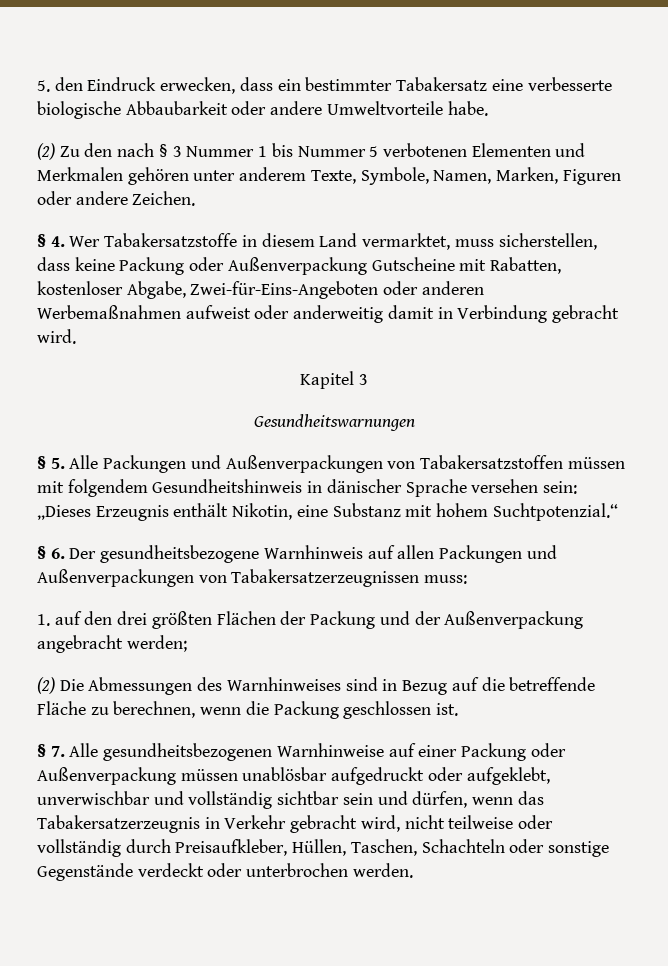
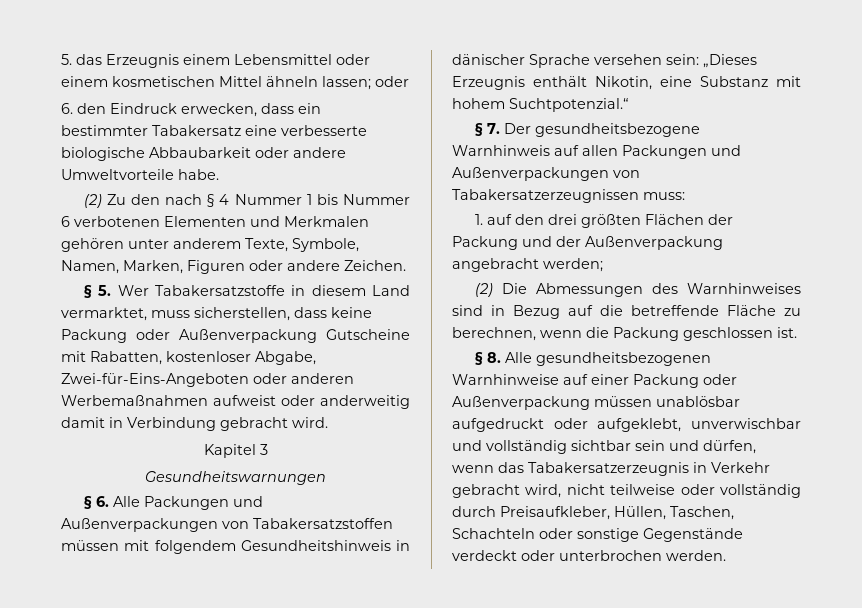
- 5. den Eindruck erwecken, dass ein bestimmter Tabakersatz eine verbesserte biologische Abbaubarkeit oder andere Umweltvorteile habe.
+ 5. das Erzeugnis einem Lebensmittel oder einem kosmetischen Mittel ähneln lassen; oder
+ 6. den Eindruck erwecken, dass ein bestimmter Tabakersatz eine verbesserte biologische Abbaubarkeit oder andere Umweltvorteile habe.
- (2) Zu den nach § 3 Nummer 1 bis Nummer 5 verbotenen Elementen und Merkmalen gehören unter anderem Texte, Symbole, Namen, Marken, Figuren oder andere Zeichen.
+ (2) Zu den nach § 4 Nummer 1 bis Nummer 6 verbotenen Elementen und Merkmalen gehören unter anderem Texte, Symbole, Namen, Marken, Figuren oder andere Zeichen.
- § 4. Wer Tabakersatzstoffe in diesem Land vermarktet, muss sicherstellen, dass keine Packung oder Außenverpackung Gutscheine mit Rabatten, kostenloser Abgabe, Zwei-für-Eins-Angeboten oder anderen Werbemaßnahmen aufweist oder anderweitig damit in Verbindung gebracht wird.
+ § 5. Wer Tabakersatzstoffe in diesem Land vermarktet, muss sicherstellen, dass keine Packung oder Außenverpackung Gutscheine mit Rabatten, kostenloser Abgabe, Zwei-für-Eins-Angeboten oder anderen Werbemaßnahmen aufweist oder anderweitig damit in Verbindung gebracht wird.
- § 5. Alle Packungen und Außenverpackungen von Tabakersatzstoffen müssen mit folgendem Gesundheitshinweis in dänischer Sprache versehen sein: „Dieses Erzeugnis enthält Nikotin, eine Substanz mit hohem Suchtpotenzial.“
+ § 6. Alle Packungen und Außenverpackungen von Tabakersatzstoffen müssen mit folgendem Gesundheitshinweis in dänischer Sprache versehen sein: „Dieses Erzeugnis enthält Nikotin, eine Substanz mit hohem Suchtpotenzial.“
- § 6. Der gesundheitsbezogene Warnhinweis auf allen Packungen und Außenverpackungen von Tabakersatzerzeugnissen muss:
+ § 7. Der gesundheitsbezogene Warnhinweis auf allen Packungen und Außenverpackungen von Tabakersatzerzeugnissen muss:
- § 7. Alle gesundheitsbezogenen Warnhinweise auf einer Packung oder Außenverpackung müssen unablösbar aufgedruckt oder aufgeklebt, unverwischbar und vollständig sichtbar sein und dürfen, wenn das Tabakersatzerzeugnis in Verkehr gebracht wird, nicht teilweise oder vollständig durch Preisaufkleber, Hüllen, Taschen, Schachteln oder sonstige Gegenstände verdeckt oder unterbrochen werden.
+ § 8. Alle gesundheitsbezogenen Warnhinweise auf einer Packung oder Außenverpackung müssen unablösbar aufgedruckt oder aufgeklebt, unverwischbar und vollständig sichtbar sein und dürfen, wenn das Tabakersatzerzeugnis in Verkehr gebracht wird, nicht teilweise oder vollständig durch Preisaufkleber, Hüllen, Taschen, Schachteln oder sonstige Gegenstände verdeckt oder unterbrochen werden.

